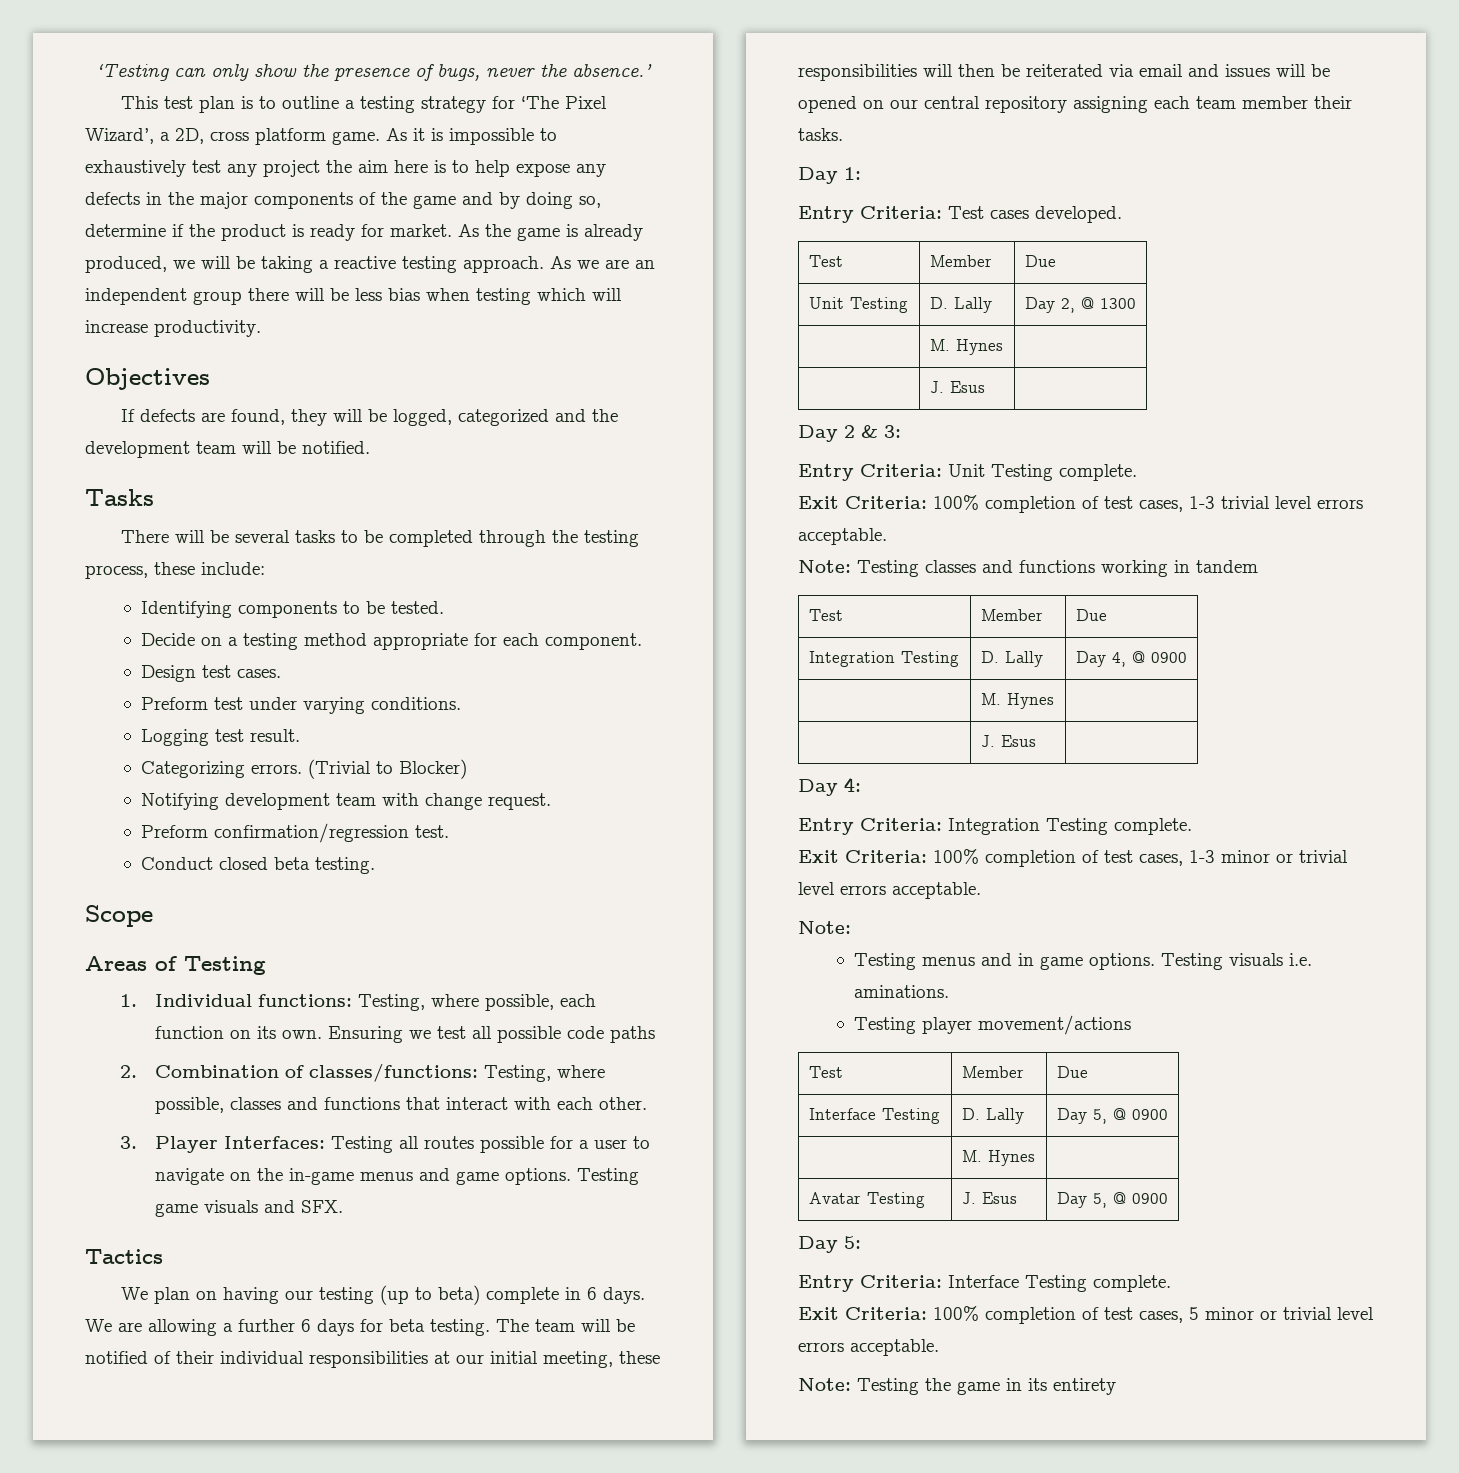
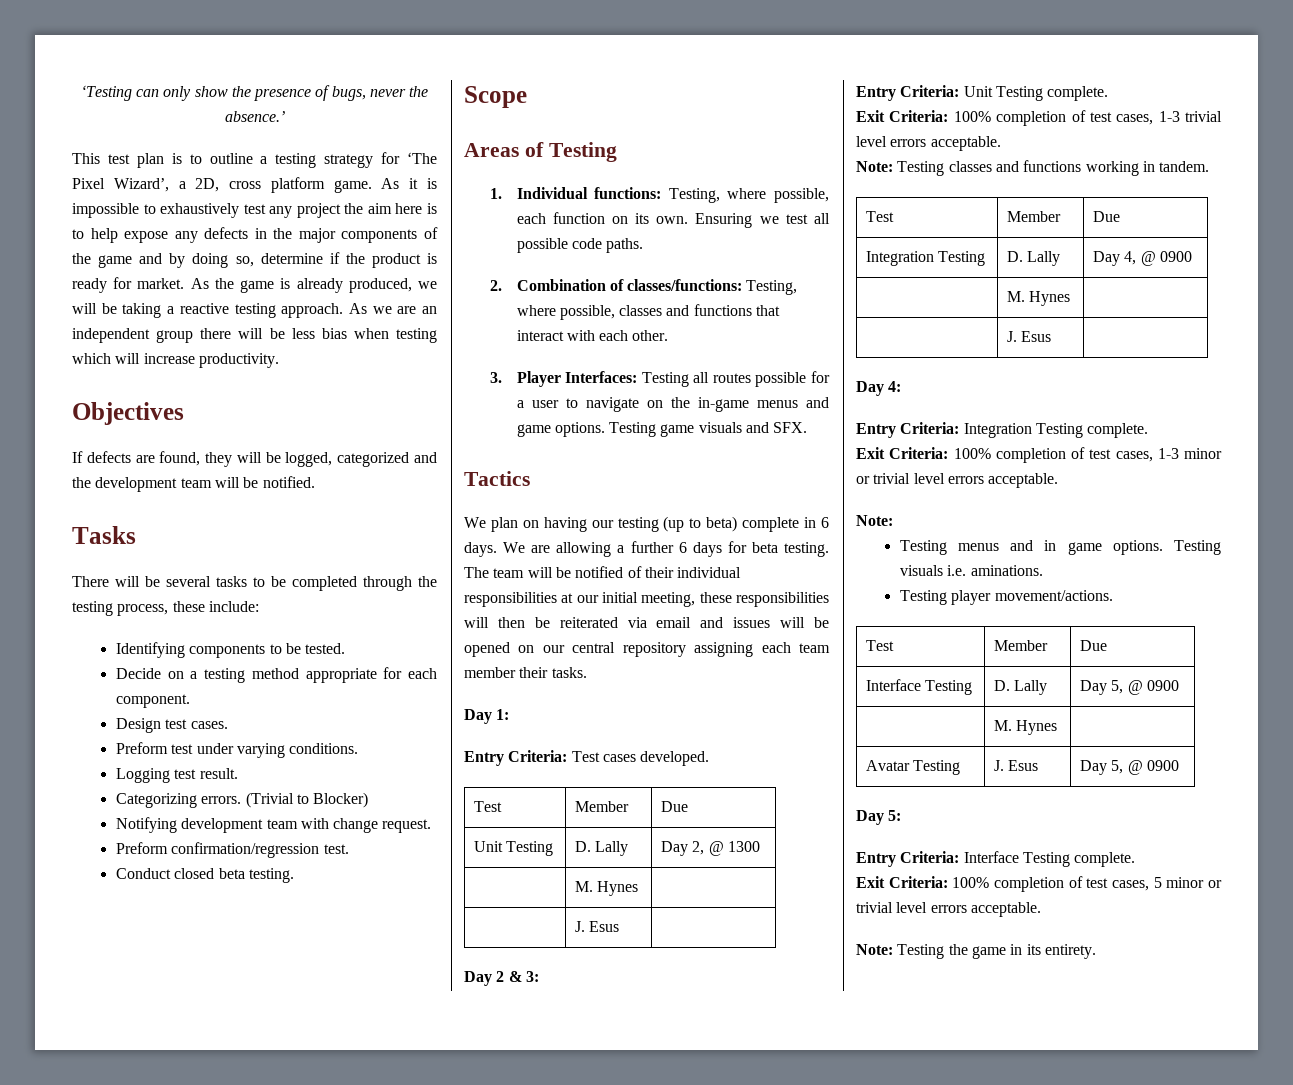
- Ensuring we test all possible code paths
+ Ensuring we test all possible code paths.
- Note: Testing classes and functions working in tandem
+ Note: Testing classes and functions working in tandem.
- Testing player movement/actions
+ Testing player movement/actions.
- Note: Testing the game in its entirety
+ Note: Testing the game in its entirety.

